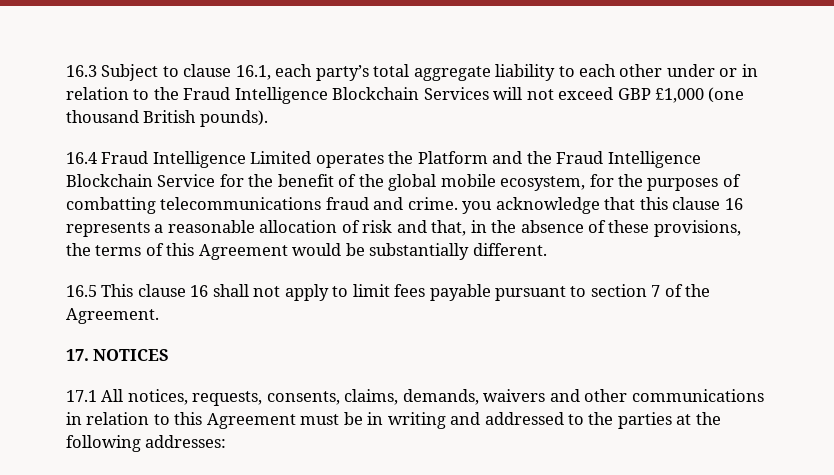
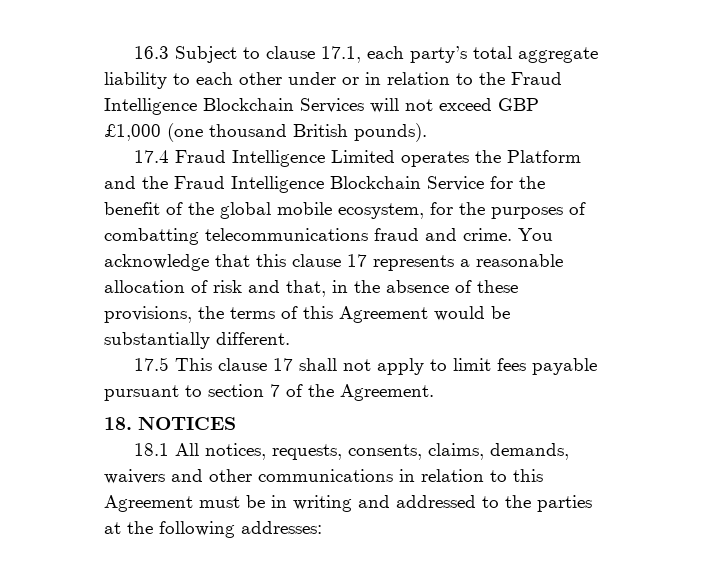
- 16.3 Subject to clause 16.1, each party’s total aggregate liability to each other under or in relation to the Fraud Intelligence Blockchain Services will not exceed GBP £1,000 (one thousand British pounds).
+ 16.3 Subject to clause 17.1, each party’s total aggregate liability to each other under or in relation to the Fraud Intelligence Blockchain Services will not exceed GBP £1,000 (one thousand British pounds).
- 16.4 Fraud Intelligence Limited operates the Platform and the Fraud Intelligence Blockchain Service for the benefit of the global mobile ecosystem, for the purposes of combatting telecommunications fraud and crime. you acknowledge that this clause 16 represents a reasonable allocation of risk and that, in the absence of these provisions, the terms of this Agreement would be substantially different.
+ 17.4 Fraud Intelligence Limited operates the Platform and the Fraud Intelligence Blockchain Service for the benefit of the global mobile ecosystem, for the purposes of combatting telecommunications fraud and crime. You acknowledge that this clause 17 represents a reasonable allocation of risk and that, in the absence of these provisions, the terms of this Agreement would be substantially different.
- 16.5 This clause 16 shall not apply to limit fees payable pursuant to section 7 of the Agreement.
+ 17.5 This clause 17 shall not apply to limit fees payable pursuant to section 7 of the Agreement.
- 17. NOTICES
+ 18. NOTICES
- 17.1 All notices, requests, consents, claims, demands, waivers and other communications in relation to this Agreement must be in writing and addressed to the parties at the following addresses:
+ 18.1 All notices, requests, consents, claims, demands, waivers and other communications in relation to this Agreement must be in writing and addressed to the parties at the following addresses:

